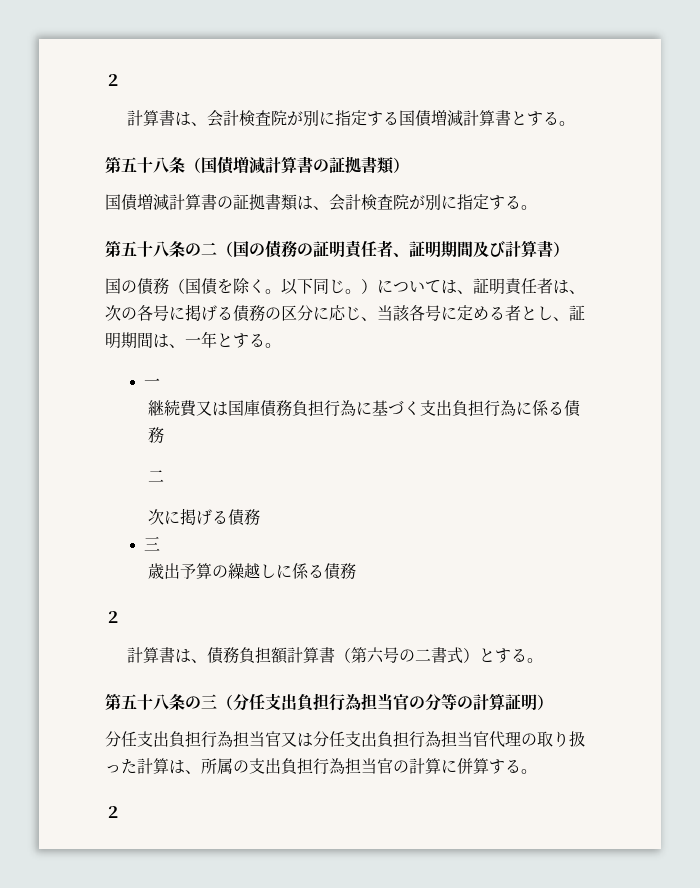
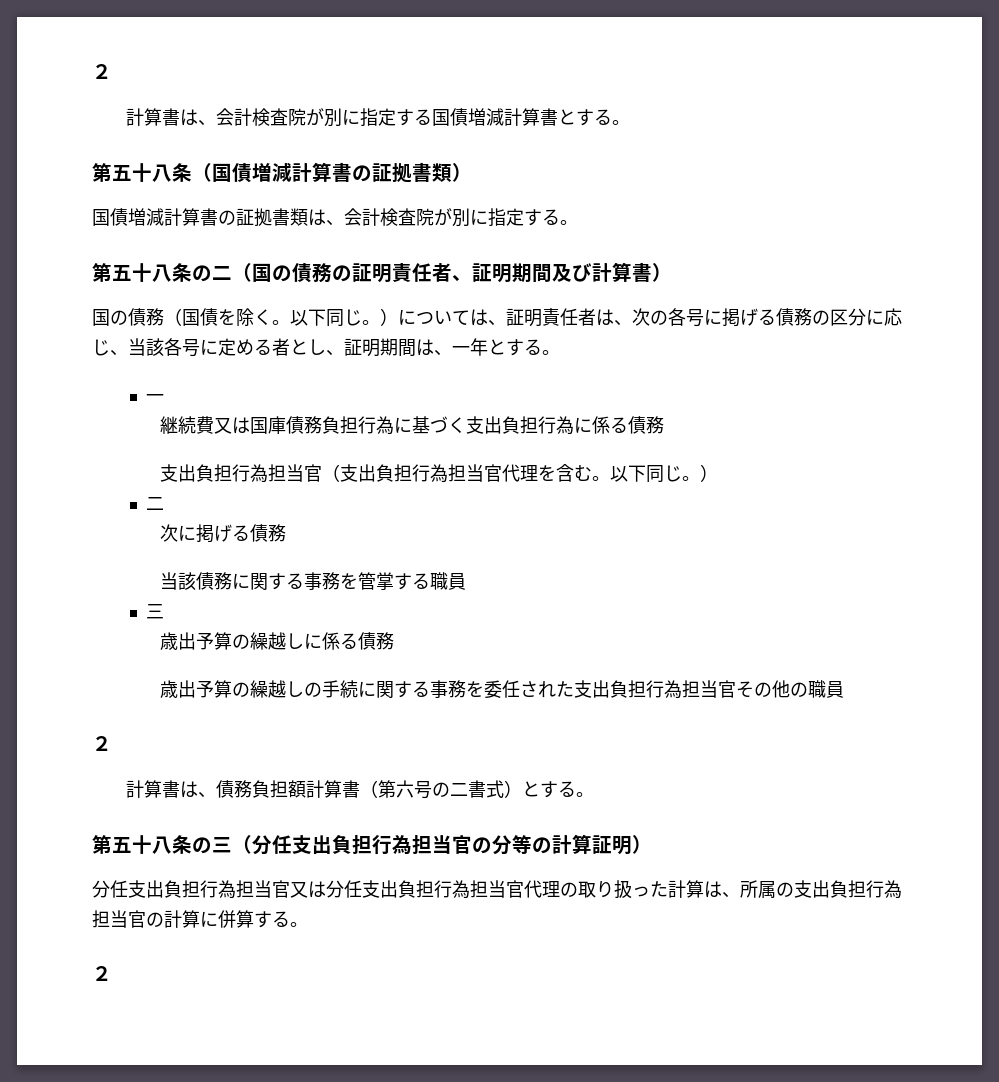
  継続費又は国庫債務負担行為に基づく支出負担行為に係る債務
+ 支出負担行為担当官（支出負担行為担当官代理を含む。以下同じ。）
  二
  次に掲げる債務
+ 当該債務に関する事務を管掌する職員
+ 歳出予算の繰越しの手続に関する事務を委任された支出負担行為担当官その他の職員

